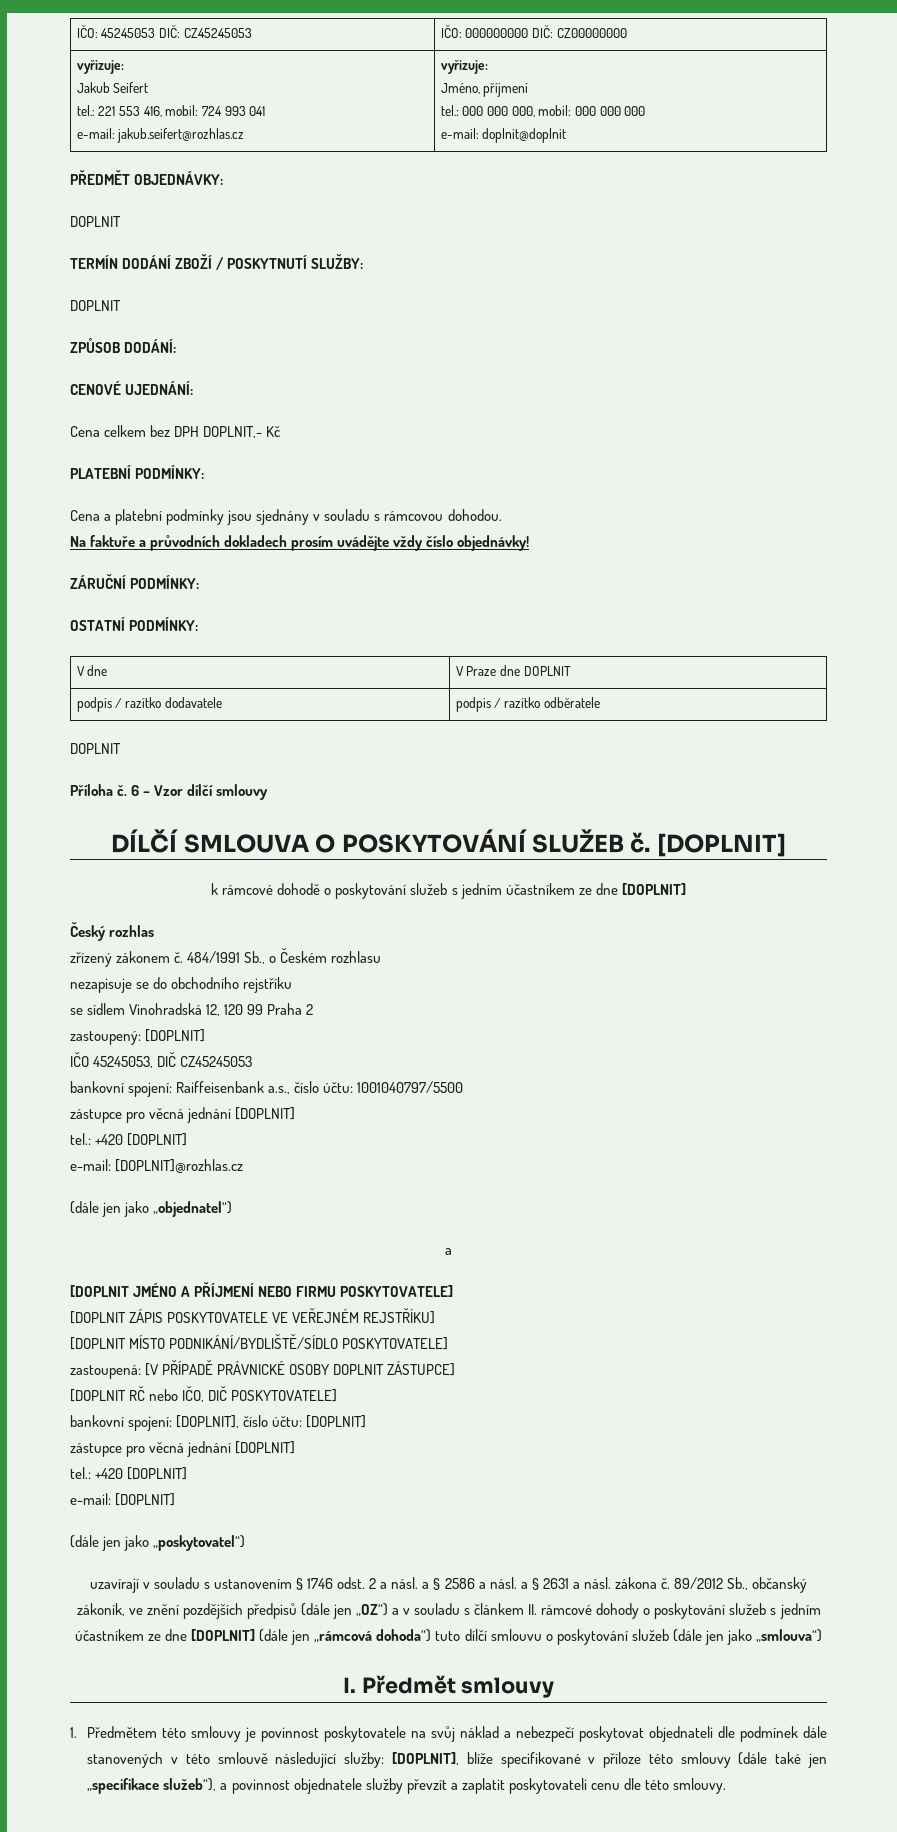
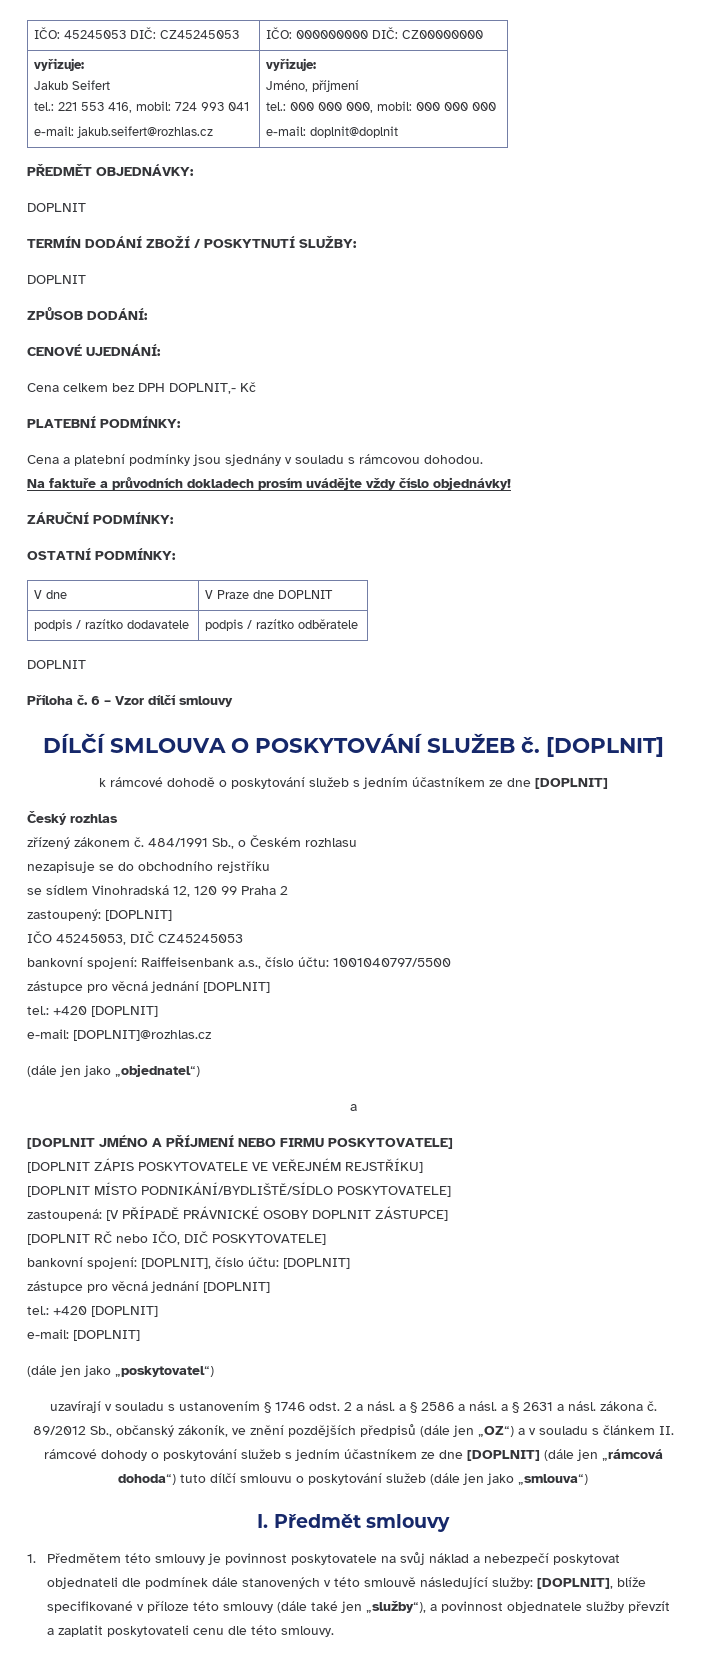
- 1. Předmětem této smlouvy je povinnost poskytovatele na svůj náklad a nebezpečí poskytovat objednateli dle podmínek dále stanovených v této smlouvě následující služby: [DOPLNIT], blíže specifikované v příloze této smlouvy (dále také jen „specifikace služeb“), a povinnost objednatele služby převzít a zaplatit poskytovateli cenu dle této smlouvy.
+ 1. Předmětem této smlouvy je povinnost poskytovatele na svůj náklad a nebezpečí poskytovat objednateli dle podmínek dále stanovených v této smlouvě následující služby: [DOPLNIT], blíže specifikované v příloze této smlouvy (dále také jen „služby“), a povinnost objednatele služby převzít a zaplatit poskytovateli cenu dle této smlouvy.

